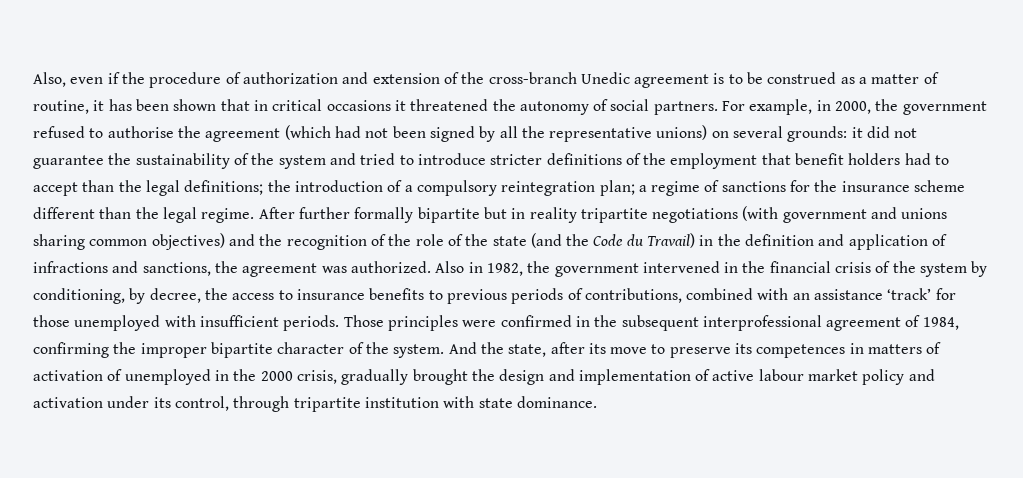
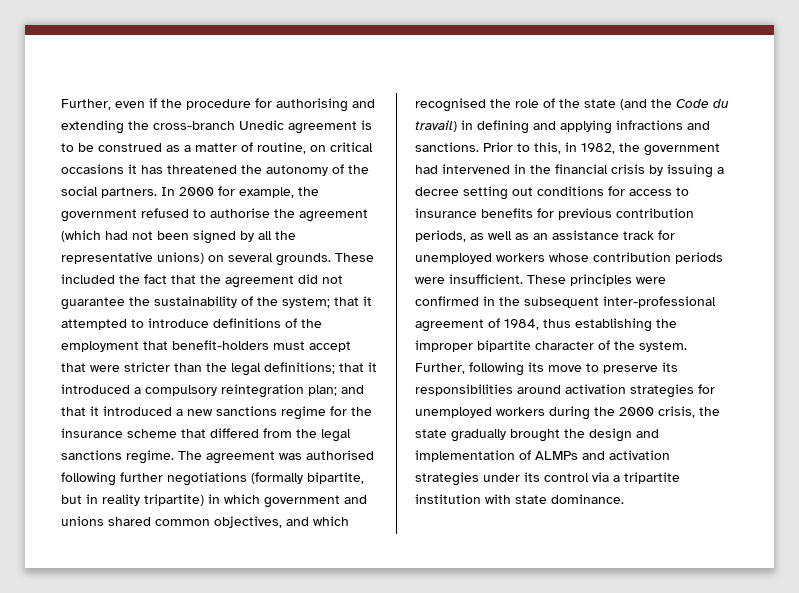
- Also, even if the procedure of authorization and extension of the cross-branch Unedic agreement is to be construed as a matter of routine, it has been shown that in critical occasions it threatened the autonomy of social partners.
+ Further, even if the procedure for authorising and extending the cross-branch Unedic agreement is to be construed as a matter of routine, on critical occasions it has threatened the autonomy of the social partners.
- For example, in 2000, the government refused to authorise the agreement (which had not been signed by all the representative unions) on several grounds: it did not guarantee the sustainability of the system and tried to introduce stricter definitions of the employment that benefit holders had to accept than the legal definitions;
+ In 2000 for example, the government refused to authorise the agreement (which had not been signed by all the representative unions) on several grounds. These included the fact that the agreement did not guarantee the sustainability of the system; that it attempted to introduce definitions of the employment that benefit-holders must accept that were stricter than the legal definitions;
- the introduction of a compulsory reintegration plan;
+ that it introduced a compulsory reintegration plan;
- a regime of sanctions for the insurance scheme different than the legal regime. After further formally bipartite but in reality tripartite negotiations (with government and unions sharing common objectives) and the recognition of the role of the state (and the Code du Travail) in the definition and application of infractions and sanctions, the agreement was authorized. Also in 1982, the government intervened in the financial crisis of the system by conditioning, by decree, the access to insurance benefits to previous periods of contributions, combined with an assistance ‘track’ for those unemployed with insufficient periods. Those principles were confirmed in the subsequent interprofessional agreement of 1984, confirming the improper bipartite character of the system.
+ and that it introduced a new sanctions regime for the insurance scheme that differed from the legal sanctions regime. The agreement was authorised following further negotiations (formally bipartite, but in reality tripartite) in which government and unions shared common objectives, and which recognised the role of the state (and the Code du travail) in defining and applying infractions and sanctions. Prior to this, in 1982, the government had intervened in the financial crisis by issuing a decree setting out conditions for access to insurance benefits for previous contribution periods, as well as an assistance track for unemployed workers whose contribution periods were insufficient. These principles were confirmed in the subsequent inter-professional agreement of 1984, thus establishing the improper bipartite character of the system.
- And the state, after its move to preserve its competences in matters of activation of unemployed in the 2000 crisis, gradually brought the design and implementation of active labour market policy and activation under its control, through tripartite institution with state dominance.
+ Further, following its move to preserve its responsibilities around activation strategies for unemployed workers during the 2000 crisis, the state gradually brought the design and implementation of ALMPs and activation strategies under its control via a tripartite institution with state dominance.

